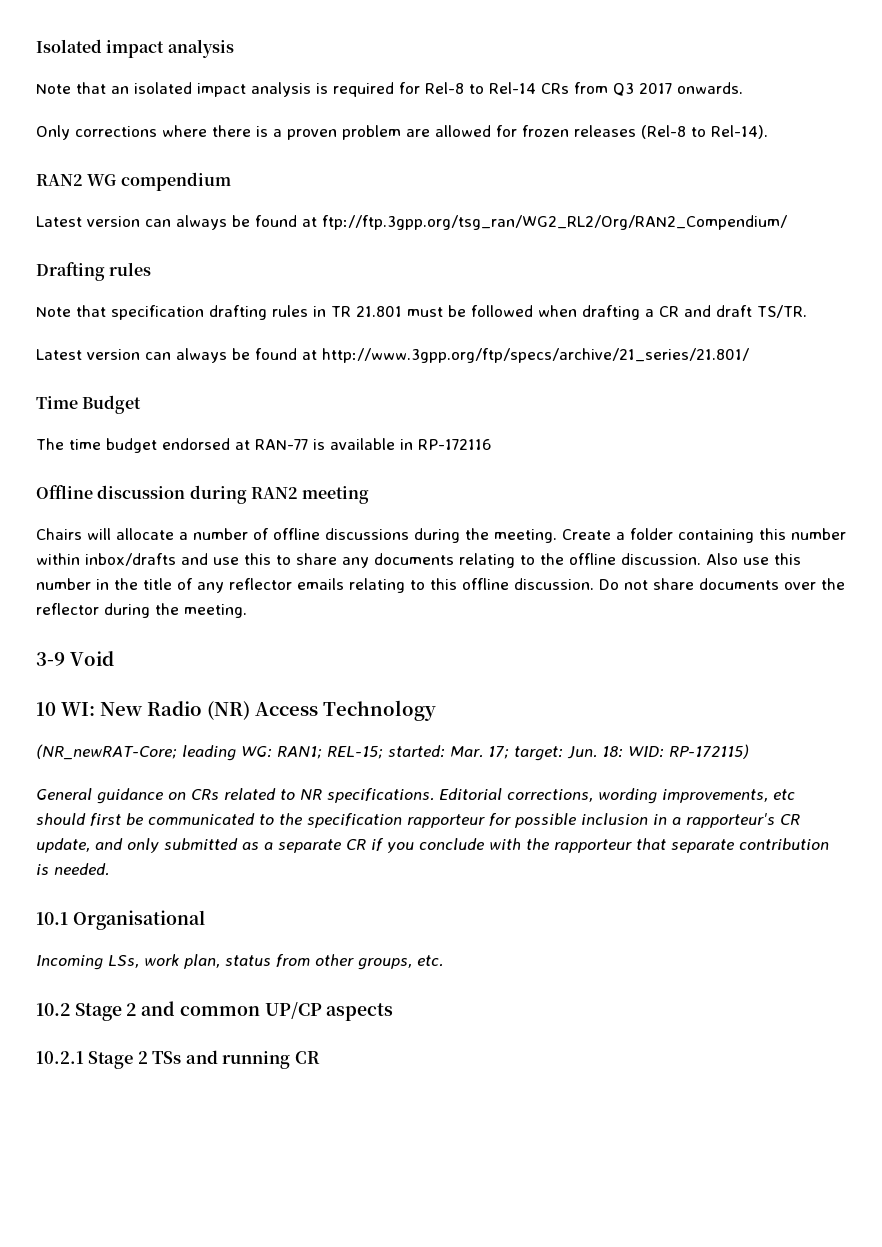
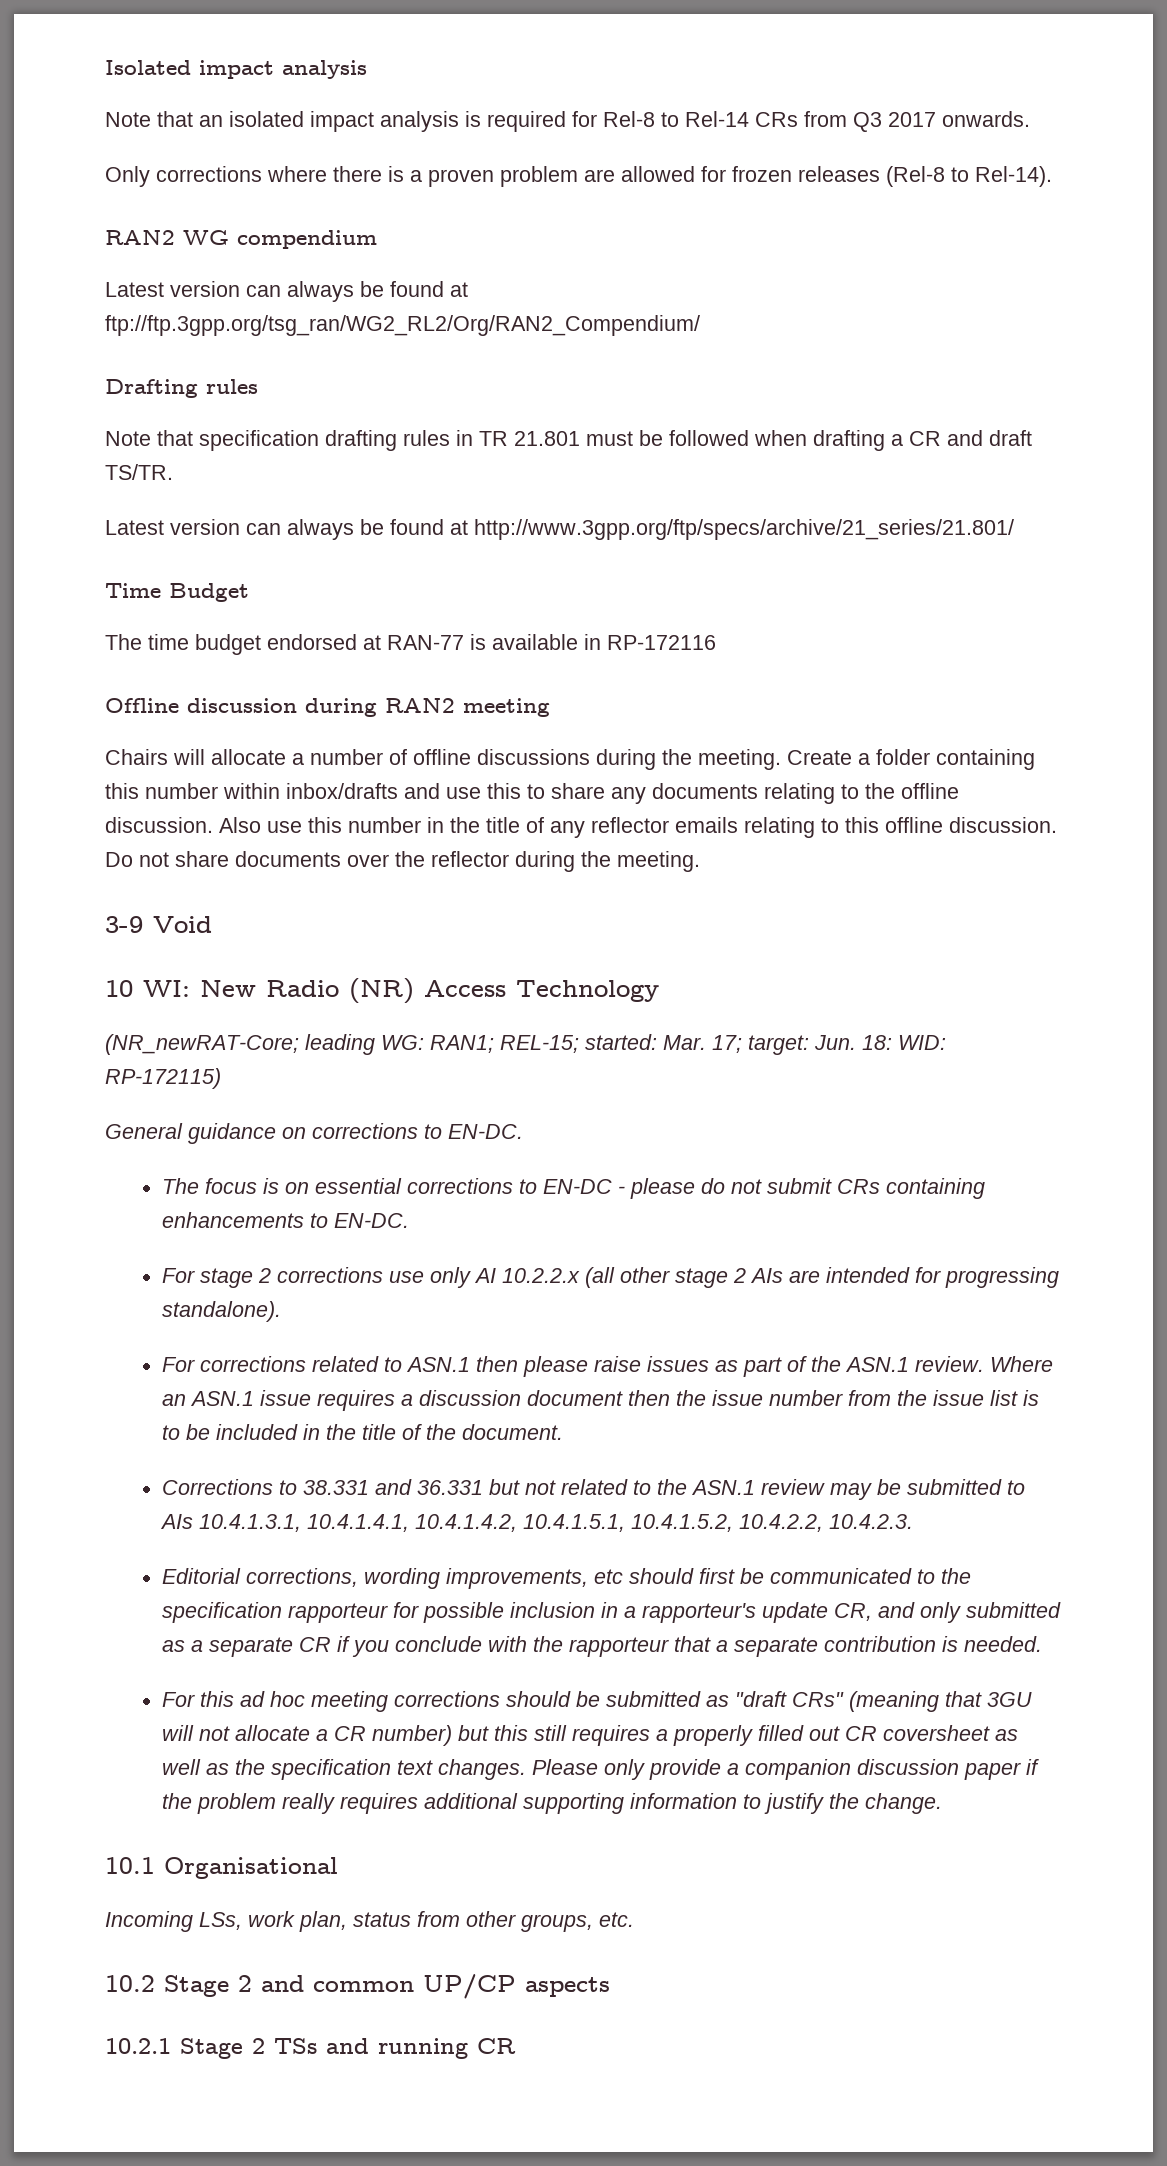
- General guidance on CRs related to NR specifications. Editorial corrections, wording improvements, etc should first be communicated to the specification rapporteur for possible inclusion in a rapporteur's CR update, and only submitted as a separate CR if you conclude with the rapporteur that separate contribution is needed.
+ General guidance on corrections to EN-DC.
+ The focus is on essential corrections to EN-DC - please do not submit CRs containing enhancements to EN-DC.
+ For stage 2 corrections use only AI 10.2.2.x (all other stage 2 AIs are intended for progressing standalone).
+ For corrections related to ASN.1 then please raise issues as part of the ASN.1 review. Where an ASN.1 issue requires a discussion document then the issue number from the issue list is to be included in the title of the document.
+ Corrections to 38.331 and 36.331 but not related to the ASN.1 review may be submitted to AIs 10.4.1.3.1, 10.4.1.4.1, 10.4.1.4.2, 10.4.1.5.1, 10.4.1.5.2, 10.4.2.2, 10.4.2.3.
+ Editorial corrections, wording improvements, etc should first be communicated to the specification rapporteur for possible inclusion in a rapporteur's update CR, and only submitted as a separate CR if you conclude with the rapporteur that a separate contribution is needed.
+ For this ad hoc meeting corrections should be submitted as "draft CRs" (meaning that 3GU will not allocate a CR number) but this still requires a properly filled out CR coversheet as well as the specification text changes. Please only provide a companion discussion paper if the problem really requires additional supporting information to justify the change.

